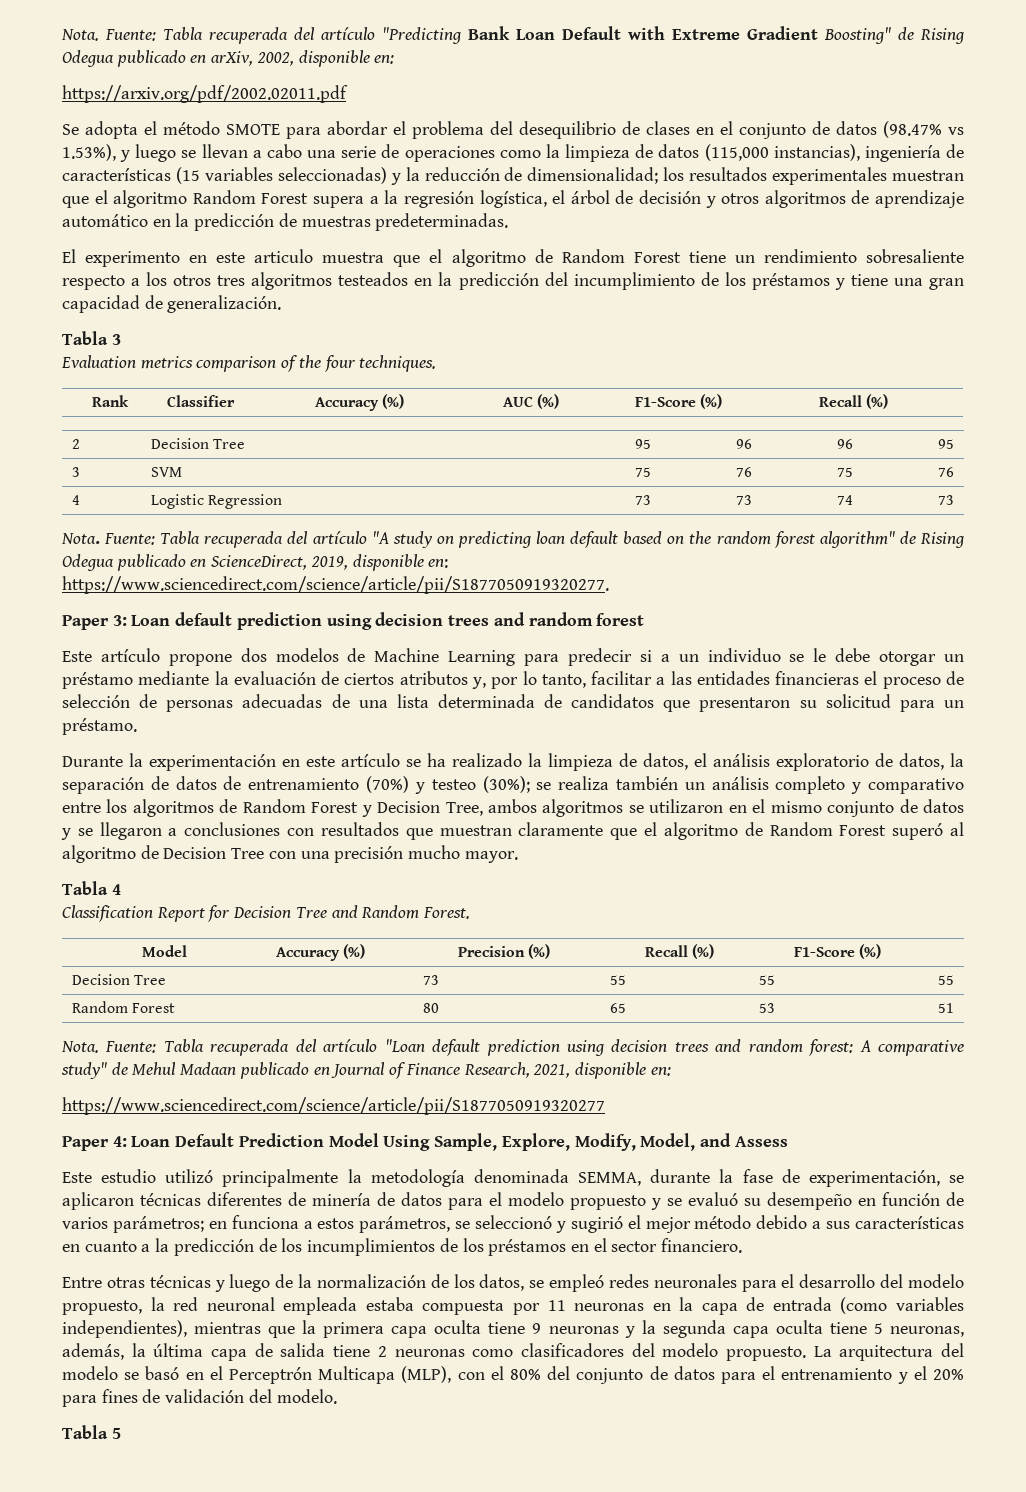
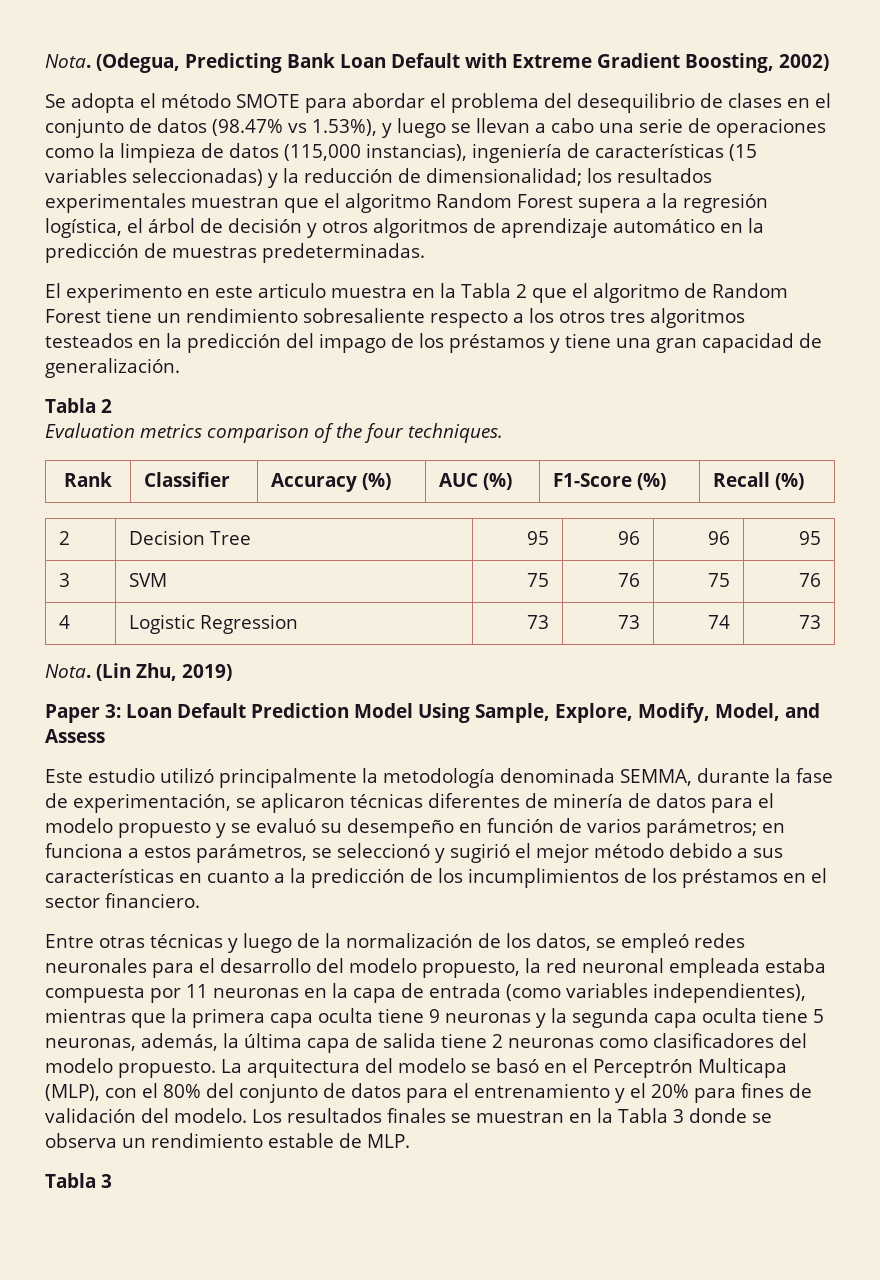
- Nota. Fuente: Tabla recuperada del artículo "Predicting Bank Loan Default with Extreme Gradient Boosting" de Rising Odegua publicado en arXiv, 2002, disponible en:
- https://arxiv.org/pdf/2002.02011.pdf
+ Nota. (Odegua, Predicting Bank Loan Default with Extreme Gradient Boosting, 2002)
- El experimento en este articulo muestra que el algoritmo de Random Forest tiene un rendimiento sobresaliente respecto a los otros tres algoritmos testeados en la predicción del incumplimiento de los préstamos y tiene una gran capacidad de generalización.
- Tabla 3
+ El experimento en este articulo muestra en la Tabla 2 que el algoritmo de Random Forest tiene un rendimiento sobresaliente respecto a los otros tres algoritmos testeados en la predicción del impago de los préstamos y tiene una gran capacidad de generalización.
+ Tabla 2
- Fuente: Tabla recuperada del artículo "A study on predicting loan default based on the random forest algorithm" de Rising Odegua publicado en ScienceDirect, 2019, disponible en: https://www.sciencedirect.com/science/article/pii/S1877050919320277.
- Paper 3: Loan default prediction using decision trees and random forest
- Este artículo propone dos modelos de Machine Learning para predecir si a un individuo se le debe otorgar un préstamo mediante la evaluación de ciertos atributos y, por lo tanto, facilitar a las entidades financieras el proceso de selección de personas adecuadas de una lista determinada de candidatos que presentaron su solicitud para un préstamo.
- Durante la experimentación en este artículo se ha realizado la limpieza de datos, el análisis exploratorio de datos, la separación de datos de entrenamiento (70%) y testeo (30%); se realiza también un análisis completo y comparativo entre los algoritmos de Random Forest y Decision Tree, ambos algoritmos se utilizaron en el mismo conjunto de datos y se llegaron a conclusiones con resultados que muestran claramente que el algoritmo de Random Forest superó al algoritmo de Decision Tree con una precisión mucho mayor.
- Tabla 4
- Classification Report for Decision Tree and Random Forest.
- Model | Accuracy (%) | Precision (%) | Recall (%) | F1-Score (%)
- Decision Tree | 73 | 55 | 55 | 55
- Random Forest | 80 | 65 | 53 | 51
- Nota. Fuente: Tabla recuperada del artículo "Loan default prediction using decision trees and random forest: A comparative study" de Mehul Madaan publicado en Journal of Finance Research, 2021, disponible en:
- https://www.sciencedirect.com/science/article/pii/S1877050919320277
- Paper 4: Loan Default Prediction Model Using Sample, Explore, Modify, Model, and Assess
+ (Lin Zhu, 2019)
+ Paper 3: Loan Default Prediction Model Using Sample, Explore, Modify, Model, and Assess
- La arquitectura del modelo se basó en el Perceptrón Multicapa (MLP), con el 80% del conjunto de datos para el entrenamiento y el 20% para fines de validación del modelo.
- Tabla 5
+ La arquitectura del modelo se basó en el Perceptrón Multicapa (MLP), con el 80% del conjunto de datos para el entrenamiento y el 20% para fines de validación del modelo. Los resultados finales se muestran en la Tabla 3 donde se observa un rendimiento estable de MLP.
+ Tabla 3

